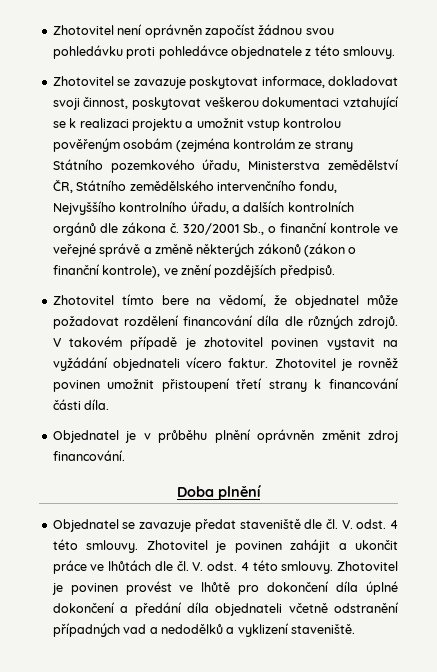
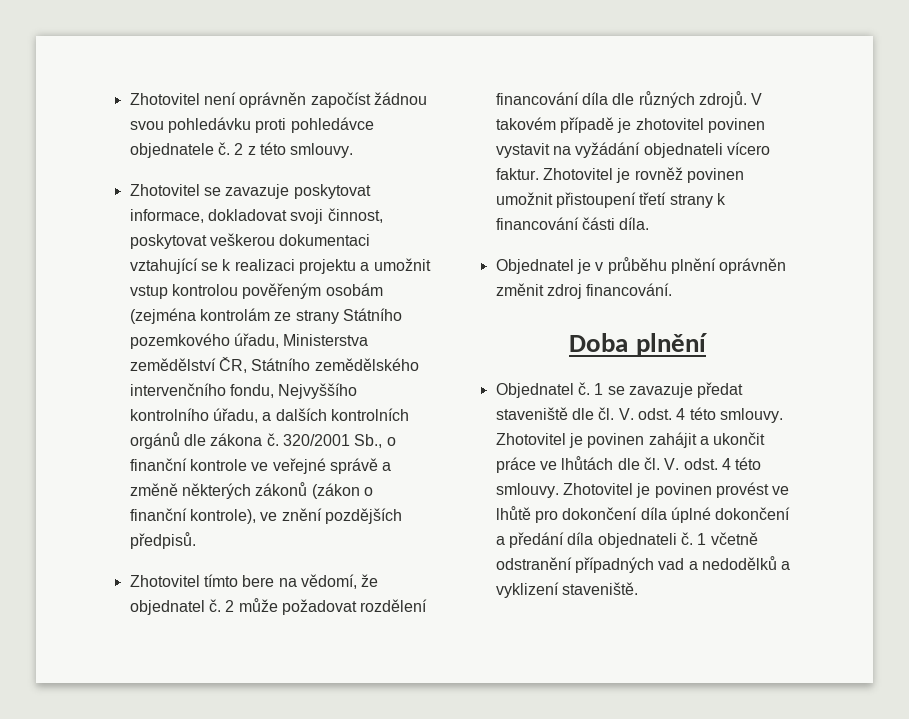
- Zhotovitel není oprávněn započíst žádnou svou pohledávku proti pohledávce objednatele z této smlouvy.
+ Zhotovitel není oprávněn započíst žádnou svou pohledávku proti pohledávce objednatele č. 2 z této smlouvy.
- Zhotovitel tímto bere na vědomí, že objednatel může požadovat rozdělení financování díla dle různých zdrojů.
+ Zhotovitel tímto bere na vědomí, že objednatel č. 2 může požadovat rozdělení financování díla dle různých zdrojů.
- Objednatel se zavazuje předat staveniště dle čl. V. odst. 4 této smlouvy.
+ Objednatel č. 1 se zavazuje předat staveniště dle čl. V. odst. 4 této smlouvy.
- Zhotovitel je povinen provést ve lhůtě pro dokončení díla úplné dokončení a předání díla objednateli včetně odstranění případných vad a nedodělků a vyklizení staveniště.
+ Zhotovitel je povinen provést ve lhůtě pro dokončení díla úplné dokončení a předání díla objednateli č. 1 včetně odstranění případných vad a nedodělků a vyklizení staveniště.

